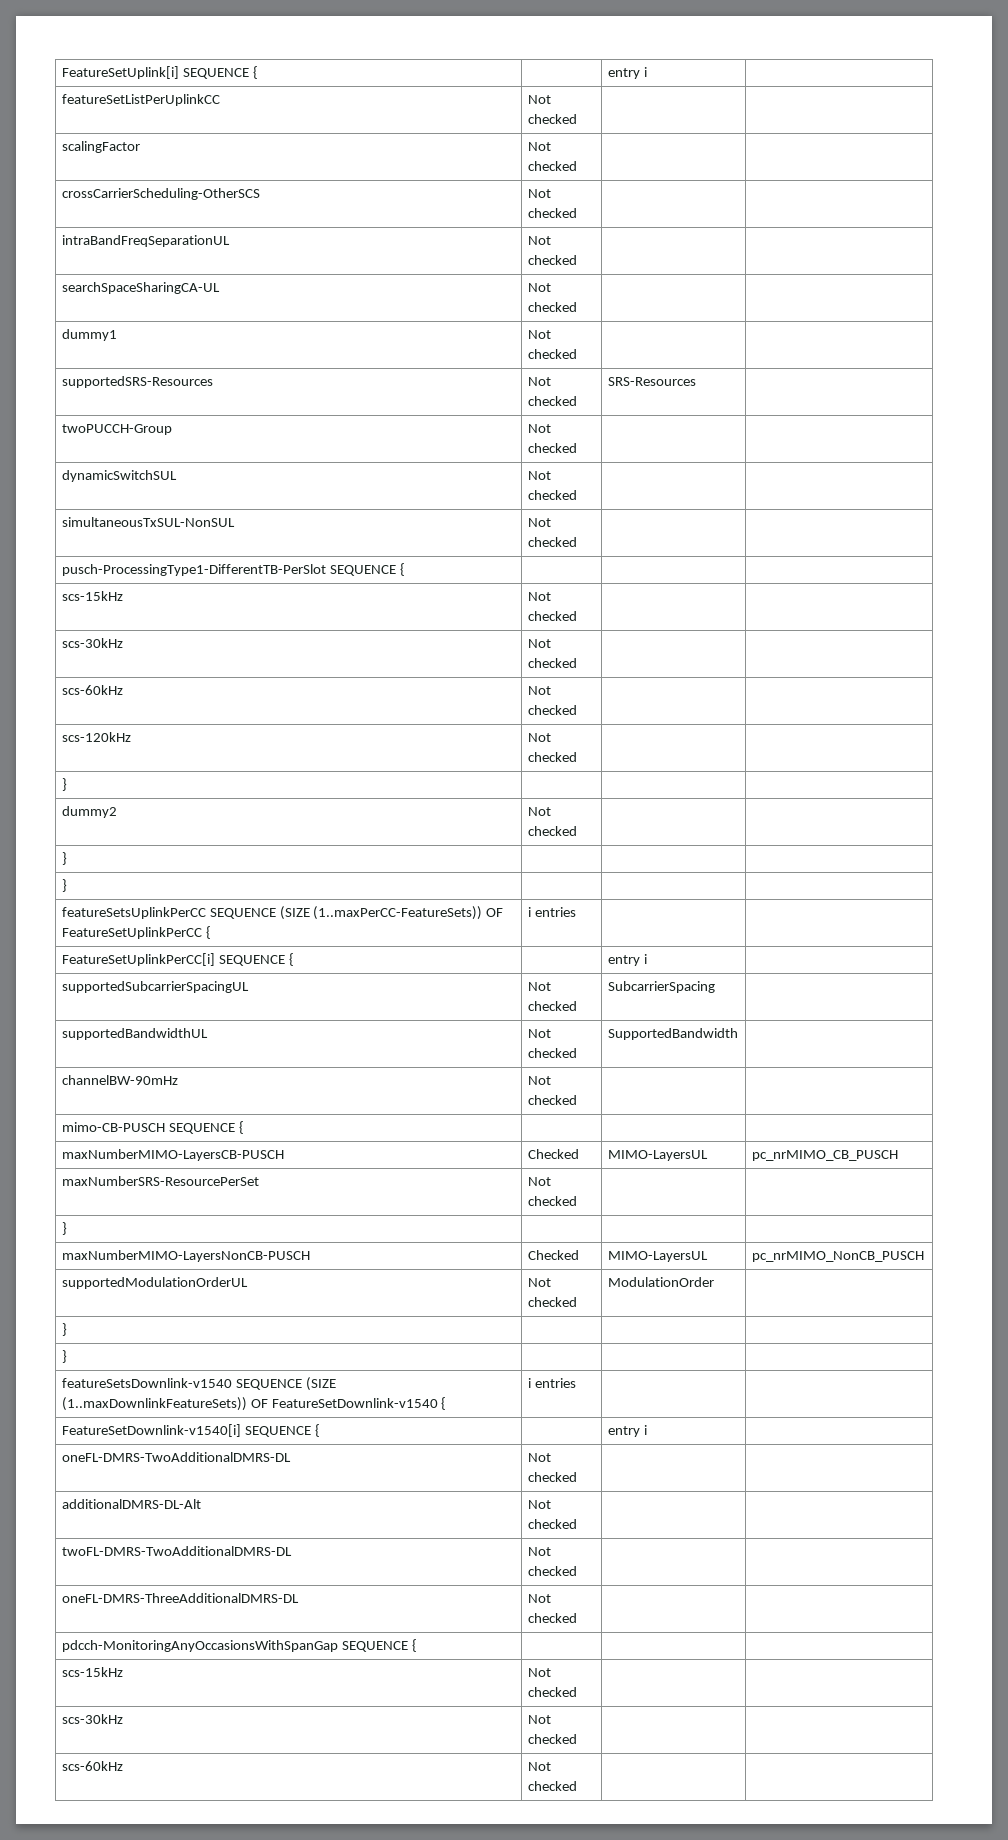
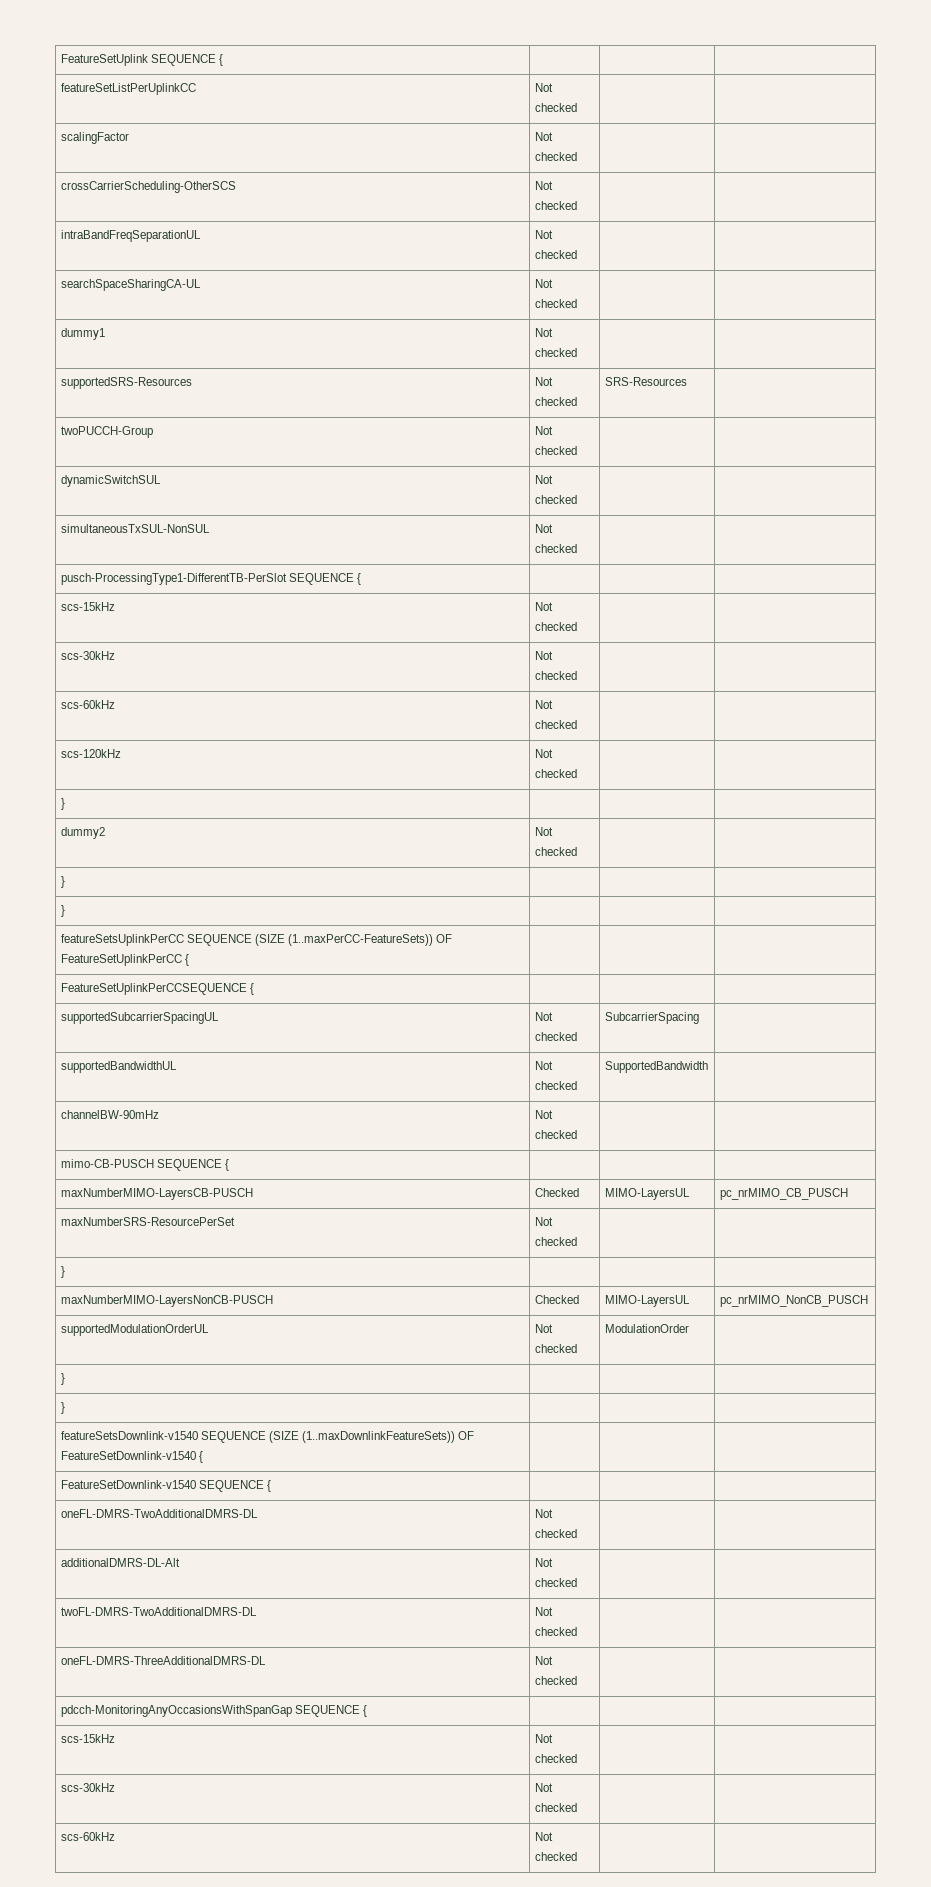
- FeatureSetUplink[i] SEQUENCE { | | entry i |
+ FeatureSetUplink SEQUENCE { | | |
- featureSetsUplinkPerCC SEQUENCE (SIZE (1..maxPerCC-FeatureSets)) OF FeatureSetUplinkPerCC { | i entries | |
- FeatureSetUplinkPerCC[i] SEQUENCE { | | entry i |
+ featureSetsUplinkPerCC SEQUENCE (SIZE (1..maxPerCC-FeatureSets)) OF FeatureSetUplinkPerCC { | | |
+ FeatureSetUplinkPerCCSEQUENCE { | | |
- featureSetsDownlink-v1540 SEQUENCE (SIZE (1..maxDownlinkFeatureSets)) OF FeatureSetDownlink-v1540 { | i entries | |
- FeatureSetDownlink-v1540[i] SEQUENCE { | | entry i |
+ featureSetsDownlink-v1540 SEQUENCE (SIZE (1..maxDownlinkFeatureSets)) OF FeatureSetDownlink-v1540 { | | |
+ FeatureSetDownlink-v1540 SEQUENCE { | | |

